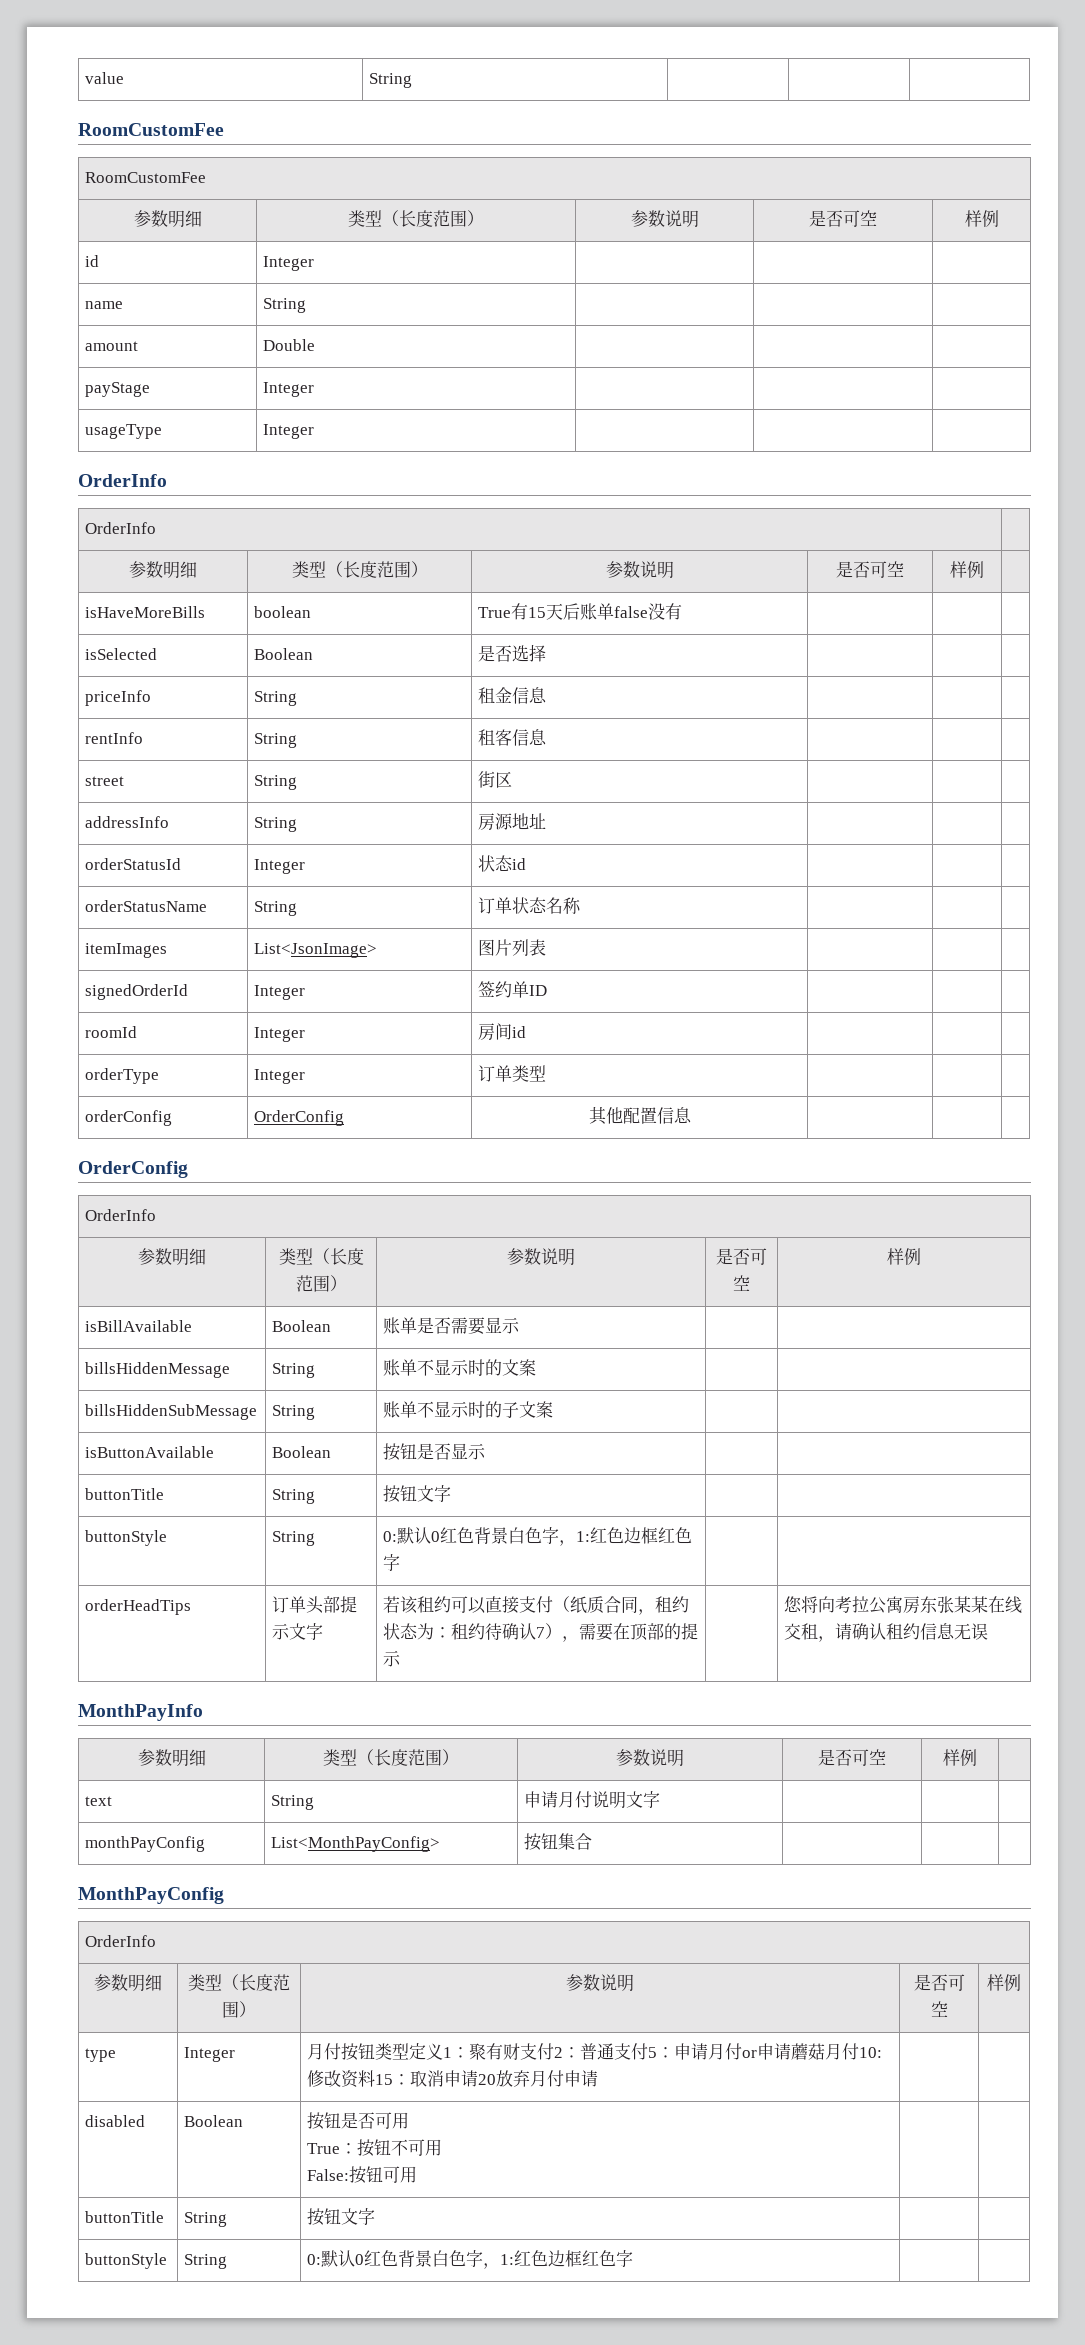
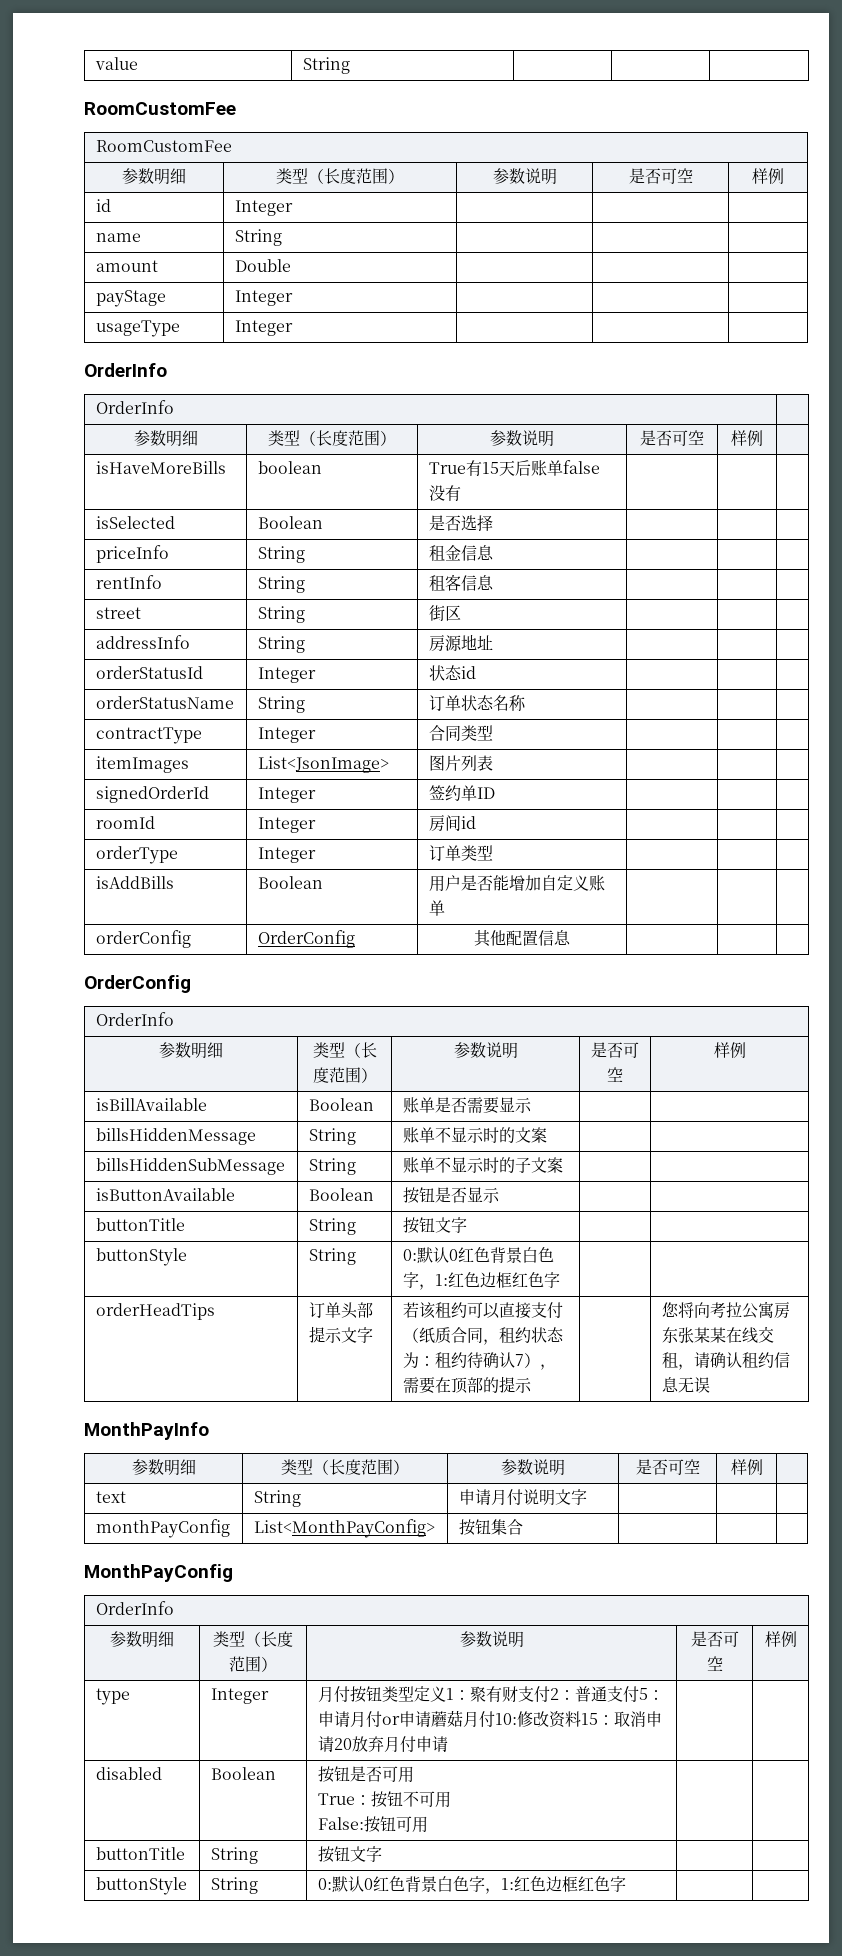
+ contractType | Integer | 合同类型 | | |
+ isAddBills | Boolean | 用户是否能增加自定义账单 | | |

